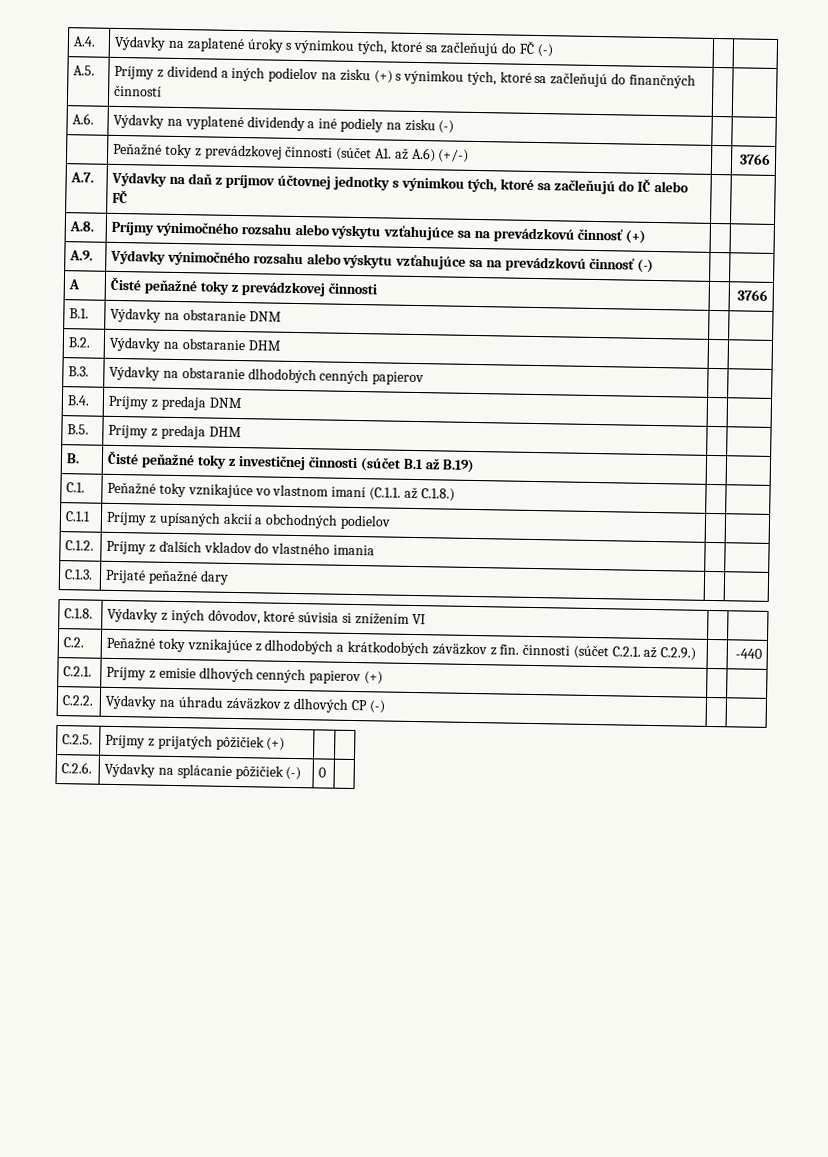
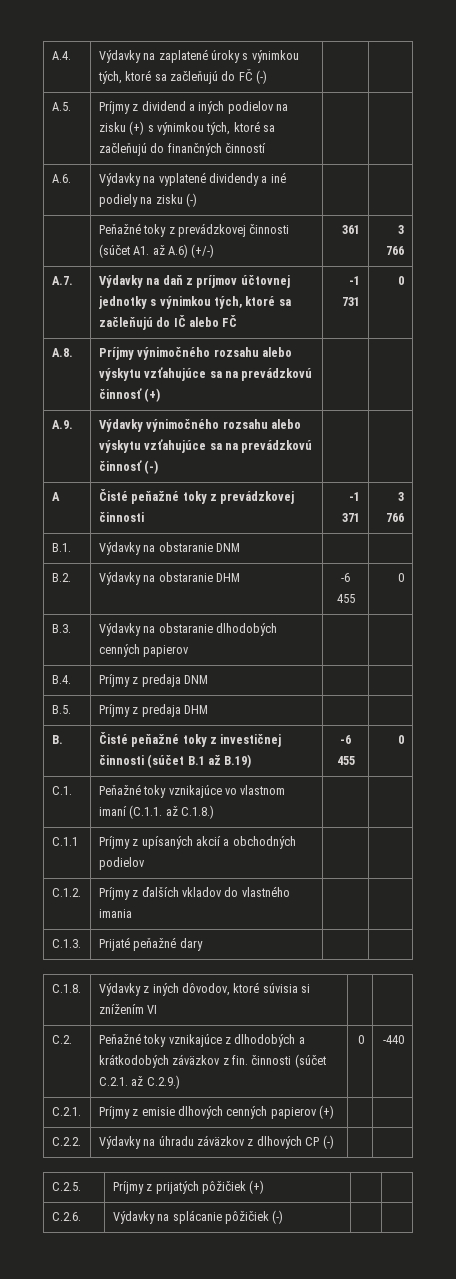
- | Peňažné toky z prevádzkovej činnosti (súčet A1. až A.6) (+/-) | | 3766
+ | Peňažné toky z prevádzkovej činnosti (súčet A1. až A.6) (+/-) | 361 | 3 766
- A.7. | Výdavky na daň z príjmov účtovnej jednotky s výnimkou tých, ktoré sa začleňujú do IČ alebo FČ | |
+ A.7. | Výdavky na daň z príjmov účtovnej jednotky s výnimkou tých, ktoré sa začleňujú do IČ alebo FČ | -1 731 | 0
- A | Čisté peňažné toky z prevádzkovej činnosti | | 3766
+ A | Čisté peňažné toky z prevádzkovej činnosti | -1 371 | 3 766
- B.2. | Výdavky na obstaranie DHM | |
+ B.2. | Výdavky na obstaranie DHM | -6 455 | 0
- B. | Čisté peňažné toky z investičnej činnosti (súčet B.1 až B.19) | |
+ B. | Čisté peňažné toky z investičnej činnosti (súčet B.1 až B.19) | -6 455 | 0
- C.2. | Peňažné toky vznikajúce z dlhodobých a krátkodobých záväzkov z fin. činnosti (súčet C.2.1. až C.2.9.) | | -440
+ C.2. | Peňažné toky vznikajúce z dlhodobých a krátkodobých záväzkov z fin. činnosti (súčet C.2.1. až C.2.9.) | 0 | -440
- C.2.6. | Výdavky na splácanie pôžičiek (-) | 0 |
+ C.2.6. | Výdavky na splácanie pôžičiek (-) | |

